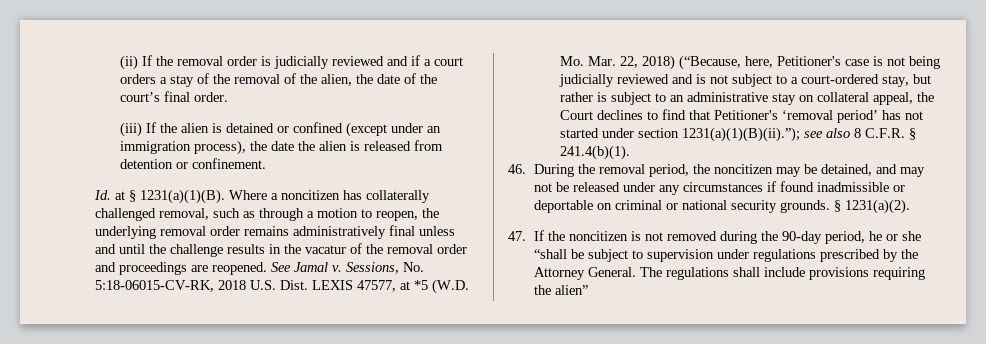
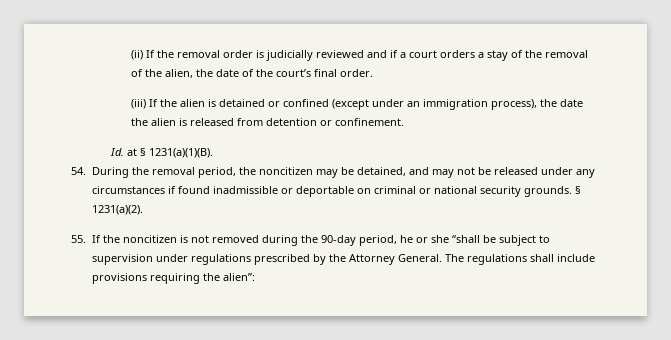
- Id. at § 1231(a)(1)(B). Where a noncitizen has collaterally challenged removal, such as through a motion to reopen, the underlying removal order remains administratively final unless and until the challenge results in the vacatur of the removal order and proceedings are reopened. See Jamal v. Sessions, No. 5:18-06015-CV-RK, 2018 U.S. Dist. LEXIS 47577, at *5 (W.D. Mo. Mar. 22, 2018) (“Because, here, Petitioner's case is not being judicially reviewed and is not subject to a court-ordered stay, but rather is subject to an administrative stay on collateral appeal, the Court declines to find that Petitioner's ‘removal period’ has not started under section 1231(a)(1)(B)(ii).”); see also 8 C.F.R. § 241.4(b)(1).
- 46. During the removal period, the noncitizen may be detained, and may not be released under any circumstances if found inadmissible or deportable on criminal or national security grounds.
+ Id. at § 1231(a)(1)(B).
+ 54. During the removal period, the noncitizen may be detained, and may not be released under any circumstances if found inadmissible or deportable on criminal or national security grounds.
- 47. If the noncitizen is not removed during the 90-day period, he or she “shall be subject to supervision under regulations prescribed by the Attorney General.
+ 55. If the noncitizen is not removed during the 90-day period, he or she “shall be subject to supervision under regulations prescribed by the Attorney General.
- The regulations shall include provisions requiring the alien”
+ The regulations shall include provisions requiring the alien”:

